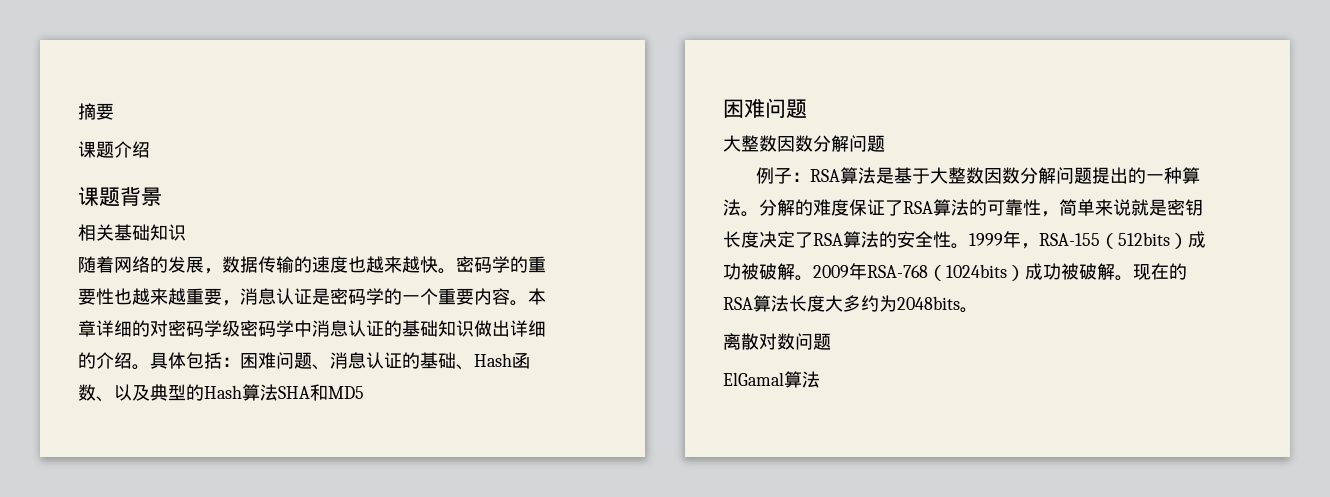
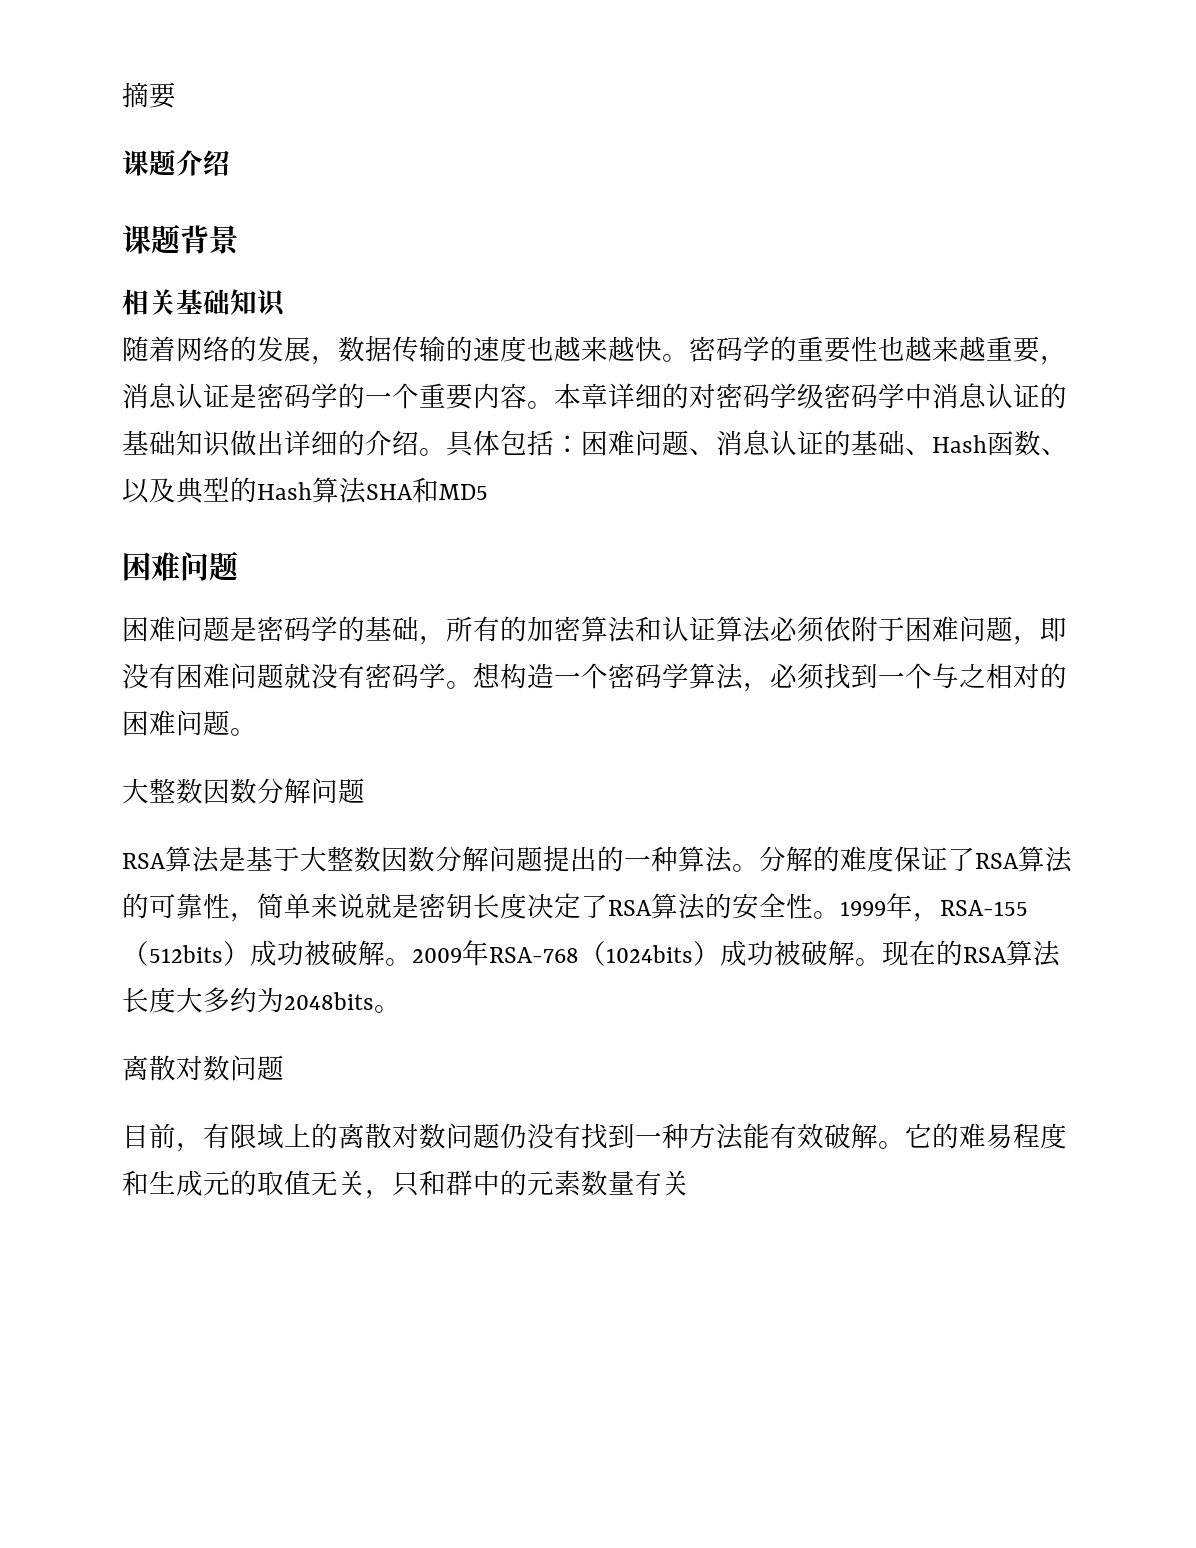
+ 困难问题是密码学的基础，所有的加密算法和认证算法必须依附于困难问题，即没有困难问题就没有密码学。想构造一个密码学算法，必须找到一个与之相对的困难问题。
- 例子：RSA算法是基于大整数因数分解问题提出的一种算法。
+ RSA算法是基于大整数因数分解问题提出的一种算法。
- ElGamal算法
+ 目前，有限域上的离散对数问题仍没有找到一种方法能有效破解。它的难易程度和生成元的取值无关，只和群中的元素数量有关

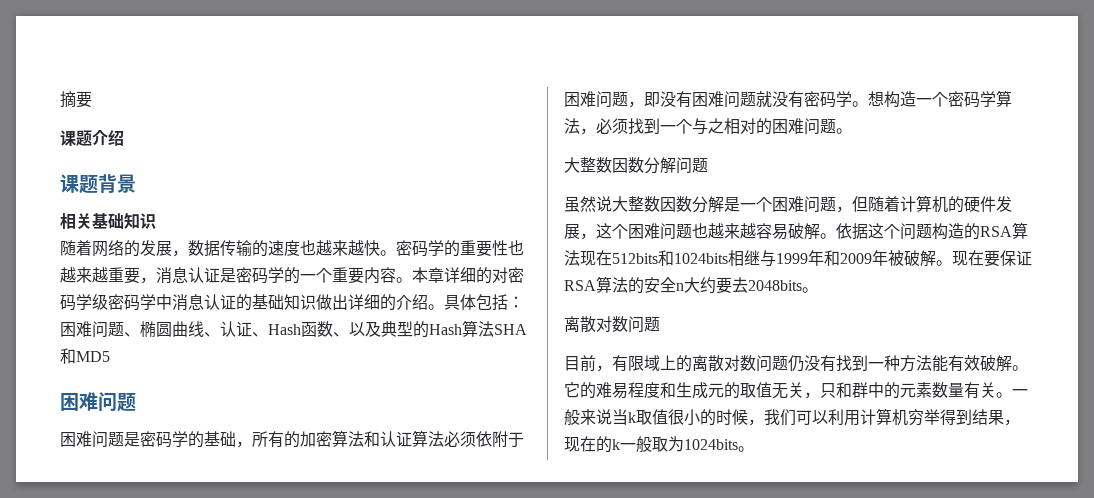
- 具体包括：困难问题、消息认证的基础、Hash函数、以及典型的Hash算法SHA和MD5
+ 具体包括：困难问题、椭圆曲线、认证、Hash函数、以及典型的Hash算法SHA和MD5
- RSA算法是基于大整数因数分解问题提出的一种算法。分解的难度保证了RSA算法的可靠性，简单来说就是密钥长度决定了RSA算法的安全性。1999年，RSA-155（512bits）成功被破解。2009年RSA-768（1024bits）成功被破解。现在的RSA算法长度大多约为2048bits。
+ 虽然说大整数因数分解是一个困难问题，但随着计算机的硬件发展，这个困难问题也越来越容易破解。依据这个问题构造的RSA算法现在512bits和1024bits相继与1999年和2009年被破解。现在要保证RSA算法的安全n大约要去2048bits。
- 它的难易程度和生成元的取值无关，只和群中的元素数量有关
+ 它的难易程度和生成元的取值无关，只和群中的元素数量有关。一般来说当k取值很小的时候，我们可以利用计算机穷举得到结果，现在的k一般取为1024bits。

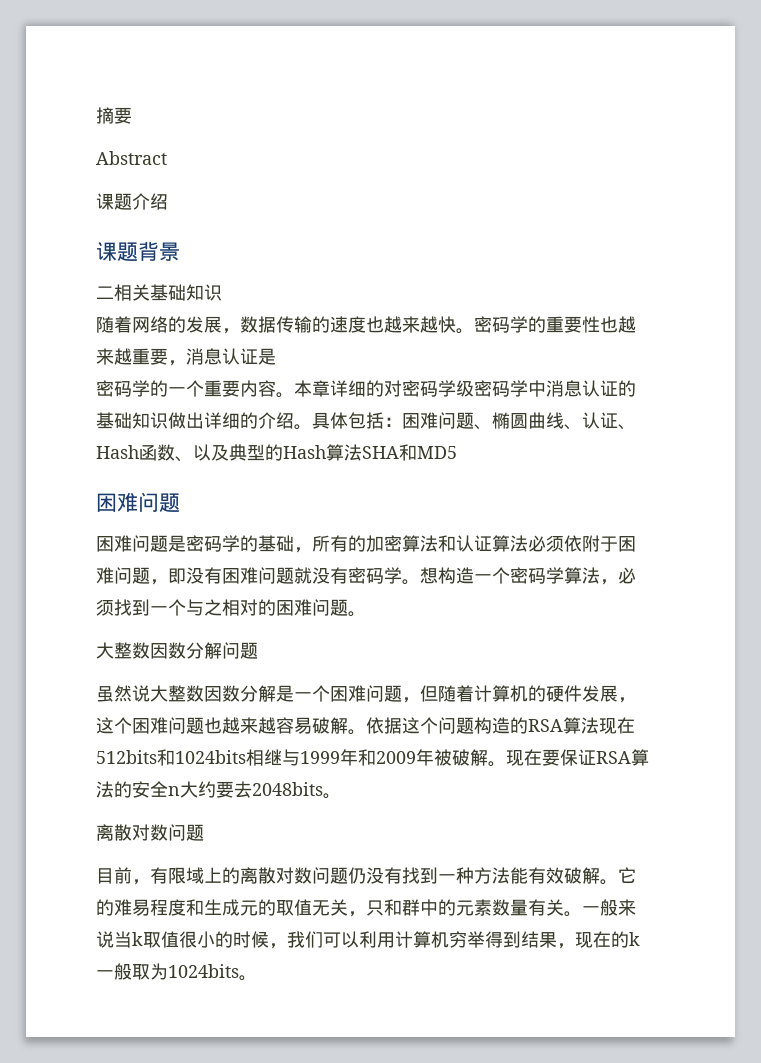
+ Abstract
- 相关基础知识
+ 二相关基础知识
- 密码学的重要性也越来越重要，消息认证是密码学的一个重要内容。
+ 密码学的重要性也越来越重要，消息认证是
+ 密码学的一个重要内容。

